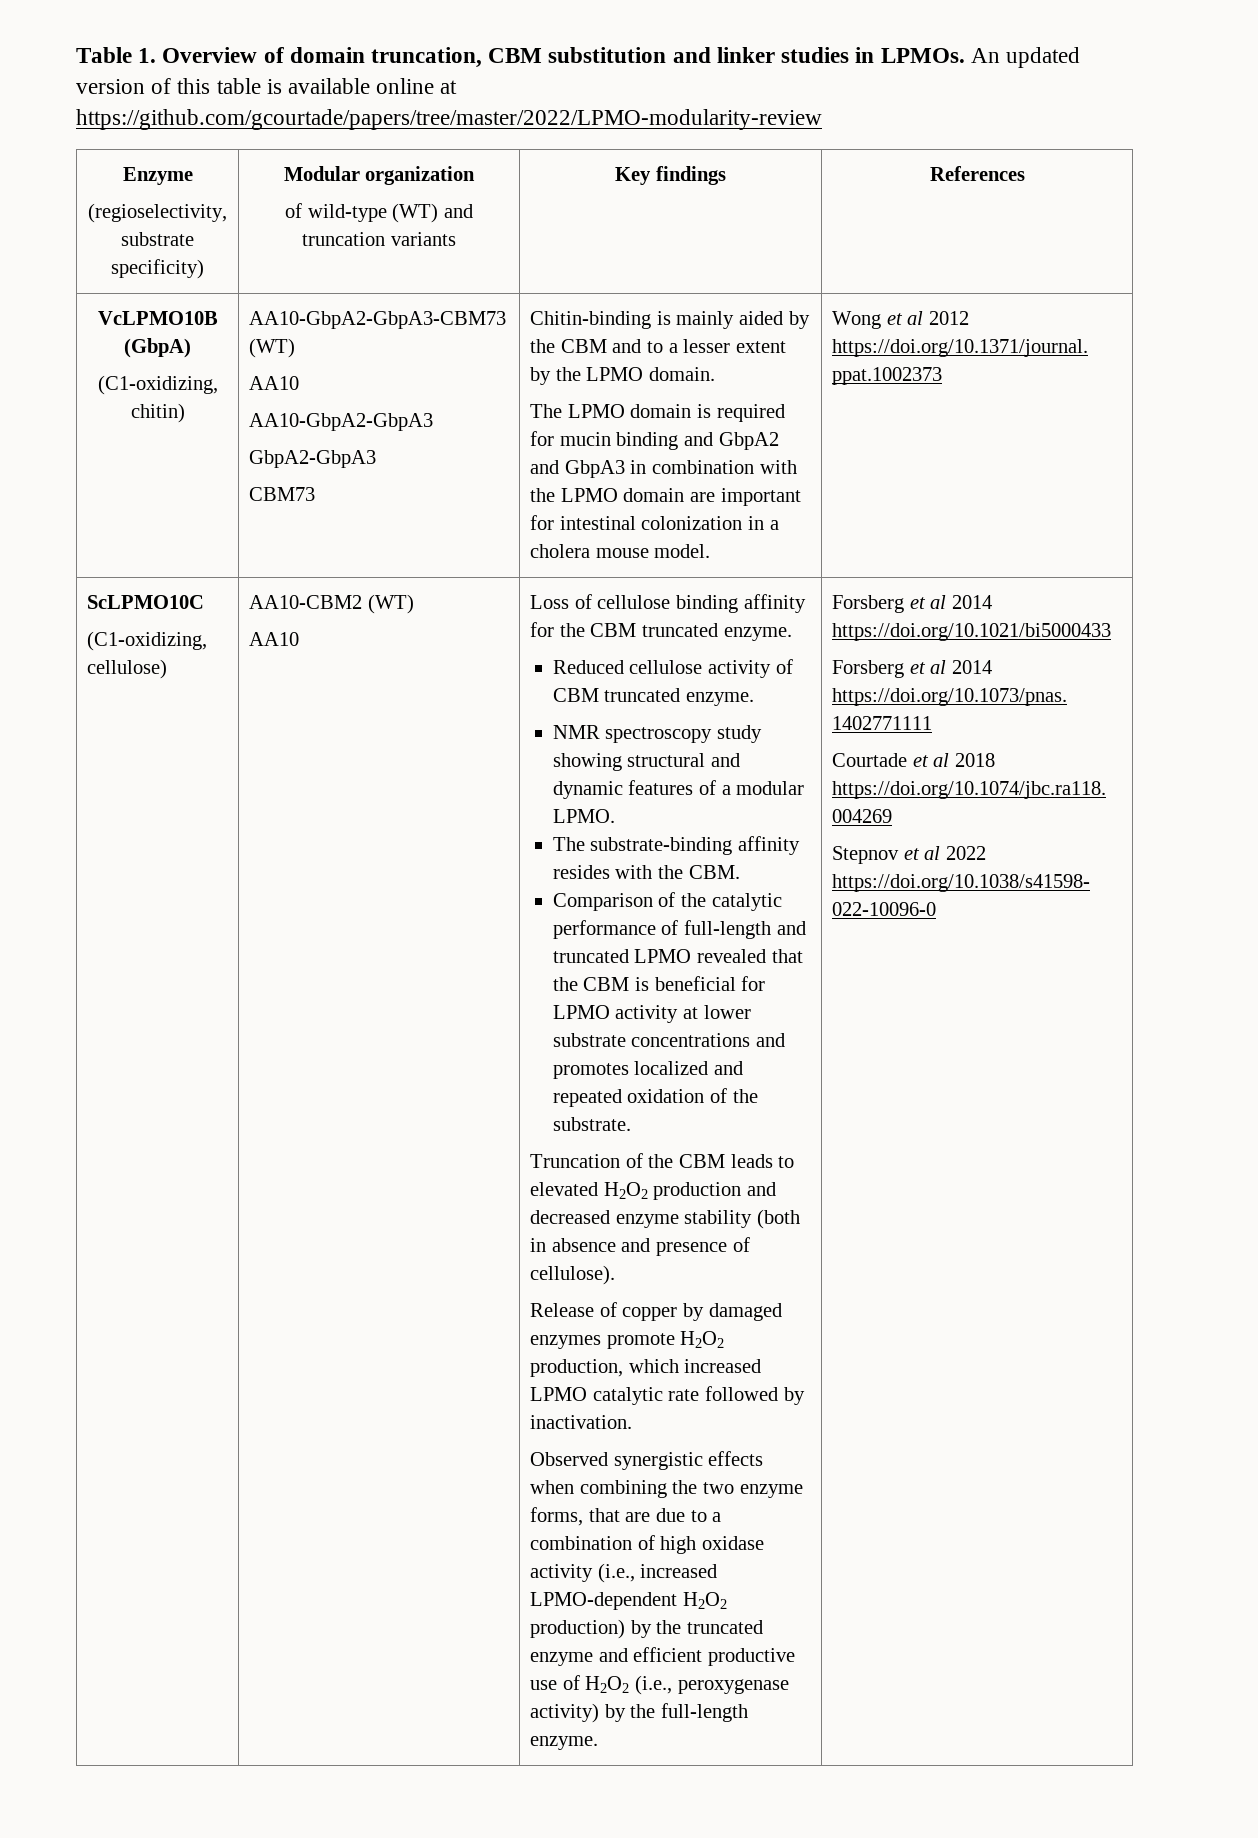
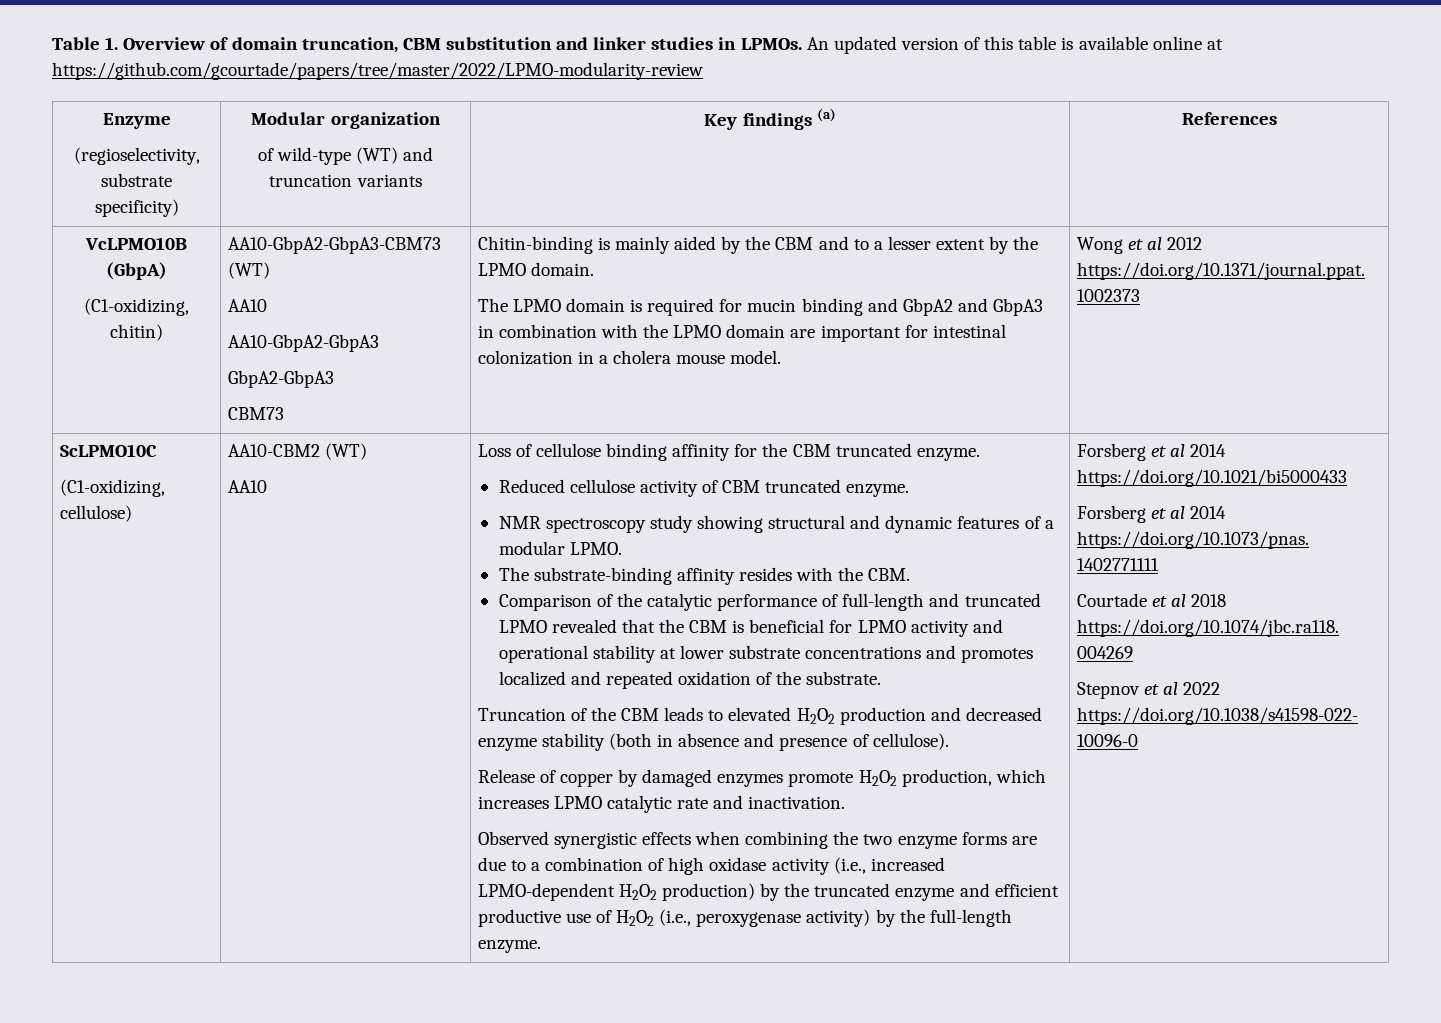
  Enzyme
  (regioselectivity, substrate specificity) | Modular organization
- of wild-type (WT) and truncation variants | Key findings | References
+ of wild-type (WT) and truncation variants | Key findings (a) | References
- Comparison of the catalytic performance of full-length and truncated LPMO revealed that the CBM is beneficial for LPMO activity at lower substrate concentrations and promotes localized and repeated oxidation of the substrate.
+ Comparison of the catalytic performance of full-length and truncated LPMO revealed that the CBM is beneficial for LPMO activity and operational stability at lower substrate concentrations and promotes localized and repeated oxidation of the substrate.
- Release of copper by damaged enzymes promote H2O2 production, which increased LPMO catalytic rate followed by inactivation.
+ Release of copper by damaged enzymes promote H2O2 production, which increases LPMO catalytic rate and inactivation.
- Observed synergistic effects when combining the two enzyme forms, that are due to a combination of high oxidase activity (i.e., increased LPMO-dependent H2O2 production) by the truncated enzyme and efficient productive use of H2O2 (i.e., peroxygenase activity) by the full-length enzyme.
+ Observed synergistic effects when combining the two enzyme forms are due to a combination of high oxidase activity (i.e., increased LPMO-dependent H2O2 production) by the truncated enzyme and efficient productive use of H2O2 (i.e., peroxygenase activity) by the full-length enzyme.

